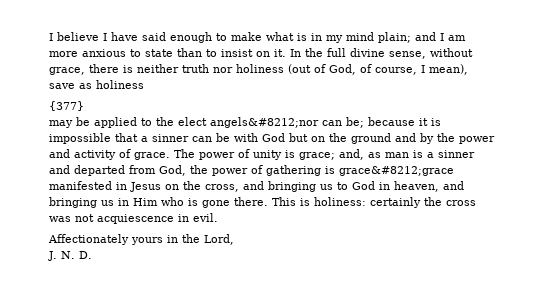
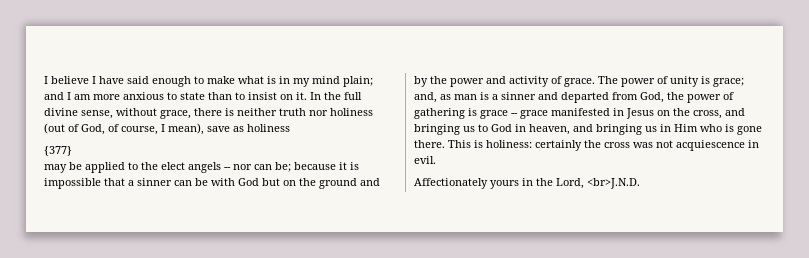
- may be applied to the elect angels&#8212;nor can be; because it is impossible that a sinner can be with God but on the ground and by the power and activity of grace.
+ may be applied to the elect angels -- nor can be; because it is impossible that a sinner can be with God but on the ground and by the power and activity of grace.
- The power of unity is grace; and, as man is a sinner and departed from God, the power of gathering is grace&#8212;grace manifested in Jesus on the cross, and bringing us to God in heaven, and bringing us in Him who is gone there.
+ The power of unity is grace; and, as man is a sinner and departed from God, the power of gathering is grace -- grace manifested in Jesus on the cross, and bringing us to God in heaven, and bringing us in Him who is gone there.
- Affectionately yours in the Lord,
- J. N. D.
+ Affectionately yours in the Lord, <br>J.N.D.

